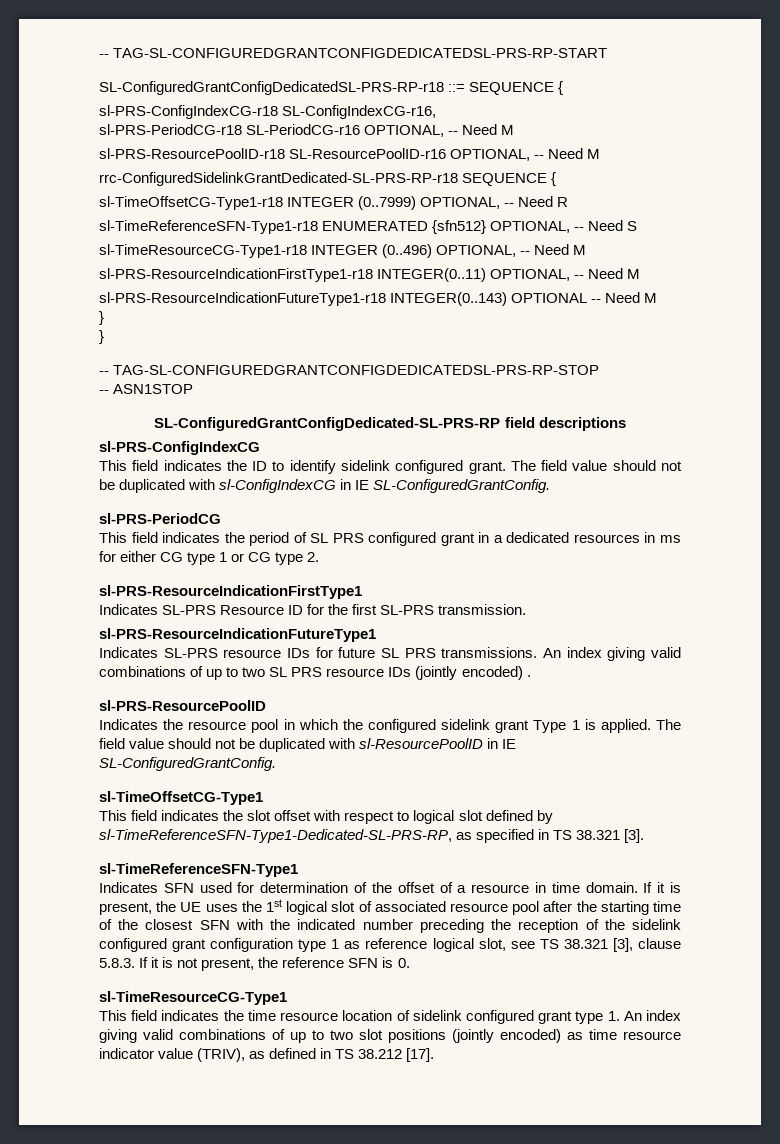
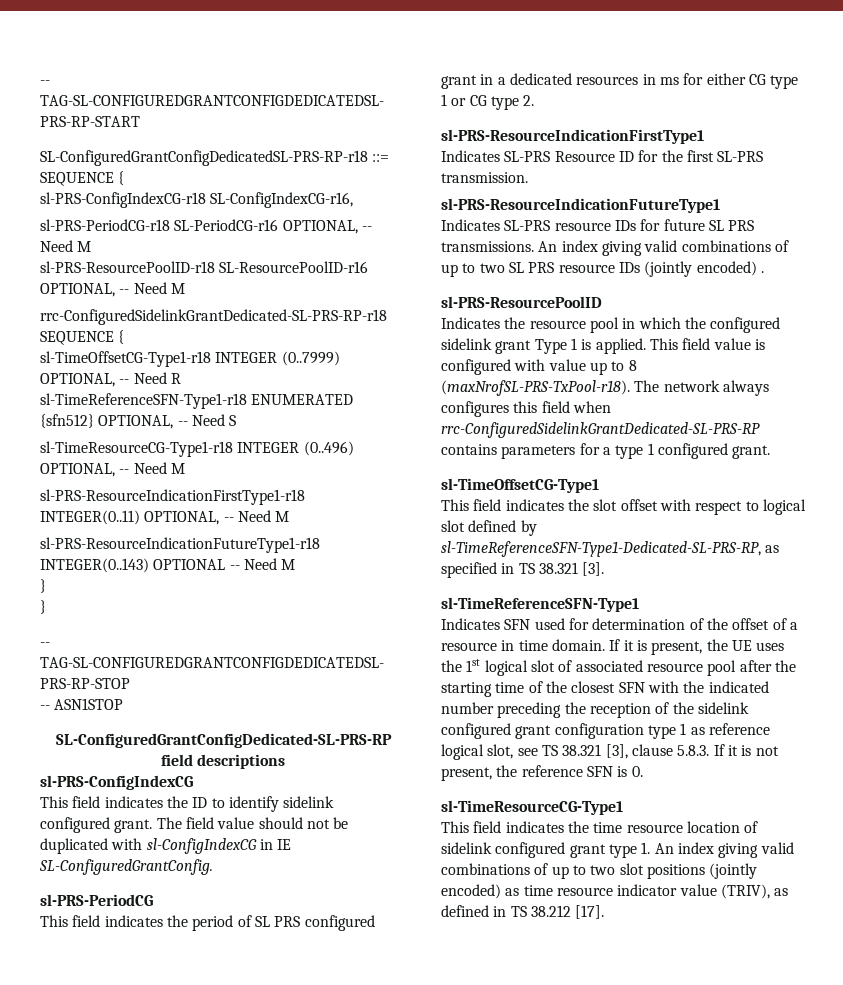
- The field value should not be duplicated with sl-ResourcePoolID in IE SL-ConfiguredGrantConfig.
+ This field value is configured with value up to 8 (maxNrofSL-PRS-TxPool-r18). The network always configures this field when rrc-ConfiguredSidelinkGrantDedicated-SL-PRS-RP contains parameters for a type 1 configured grant.

